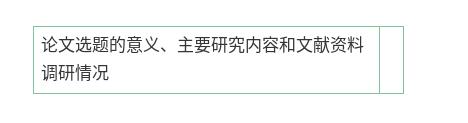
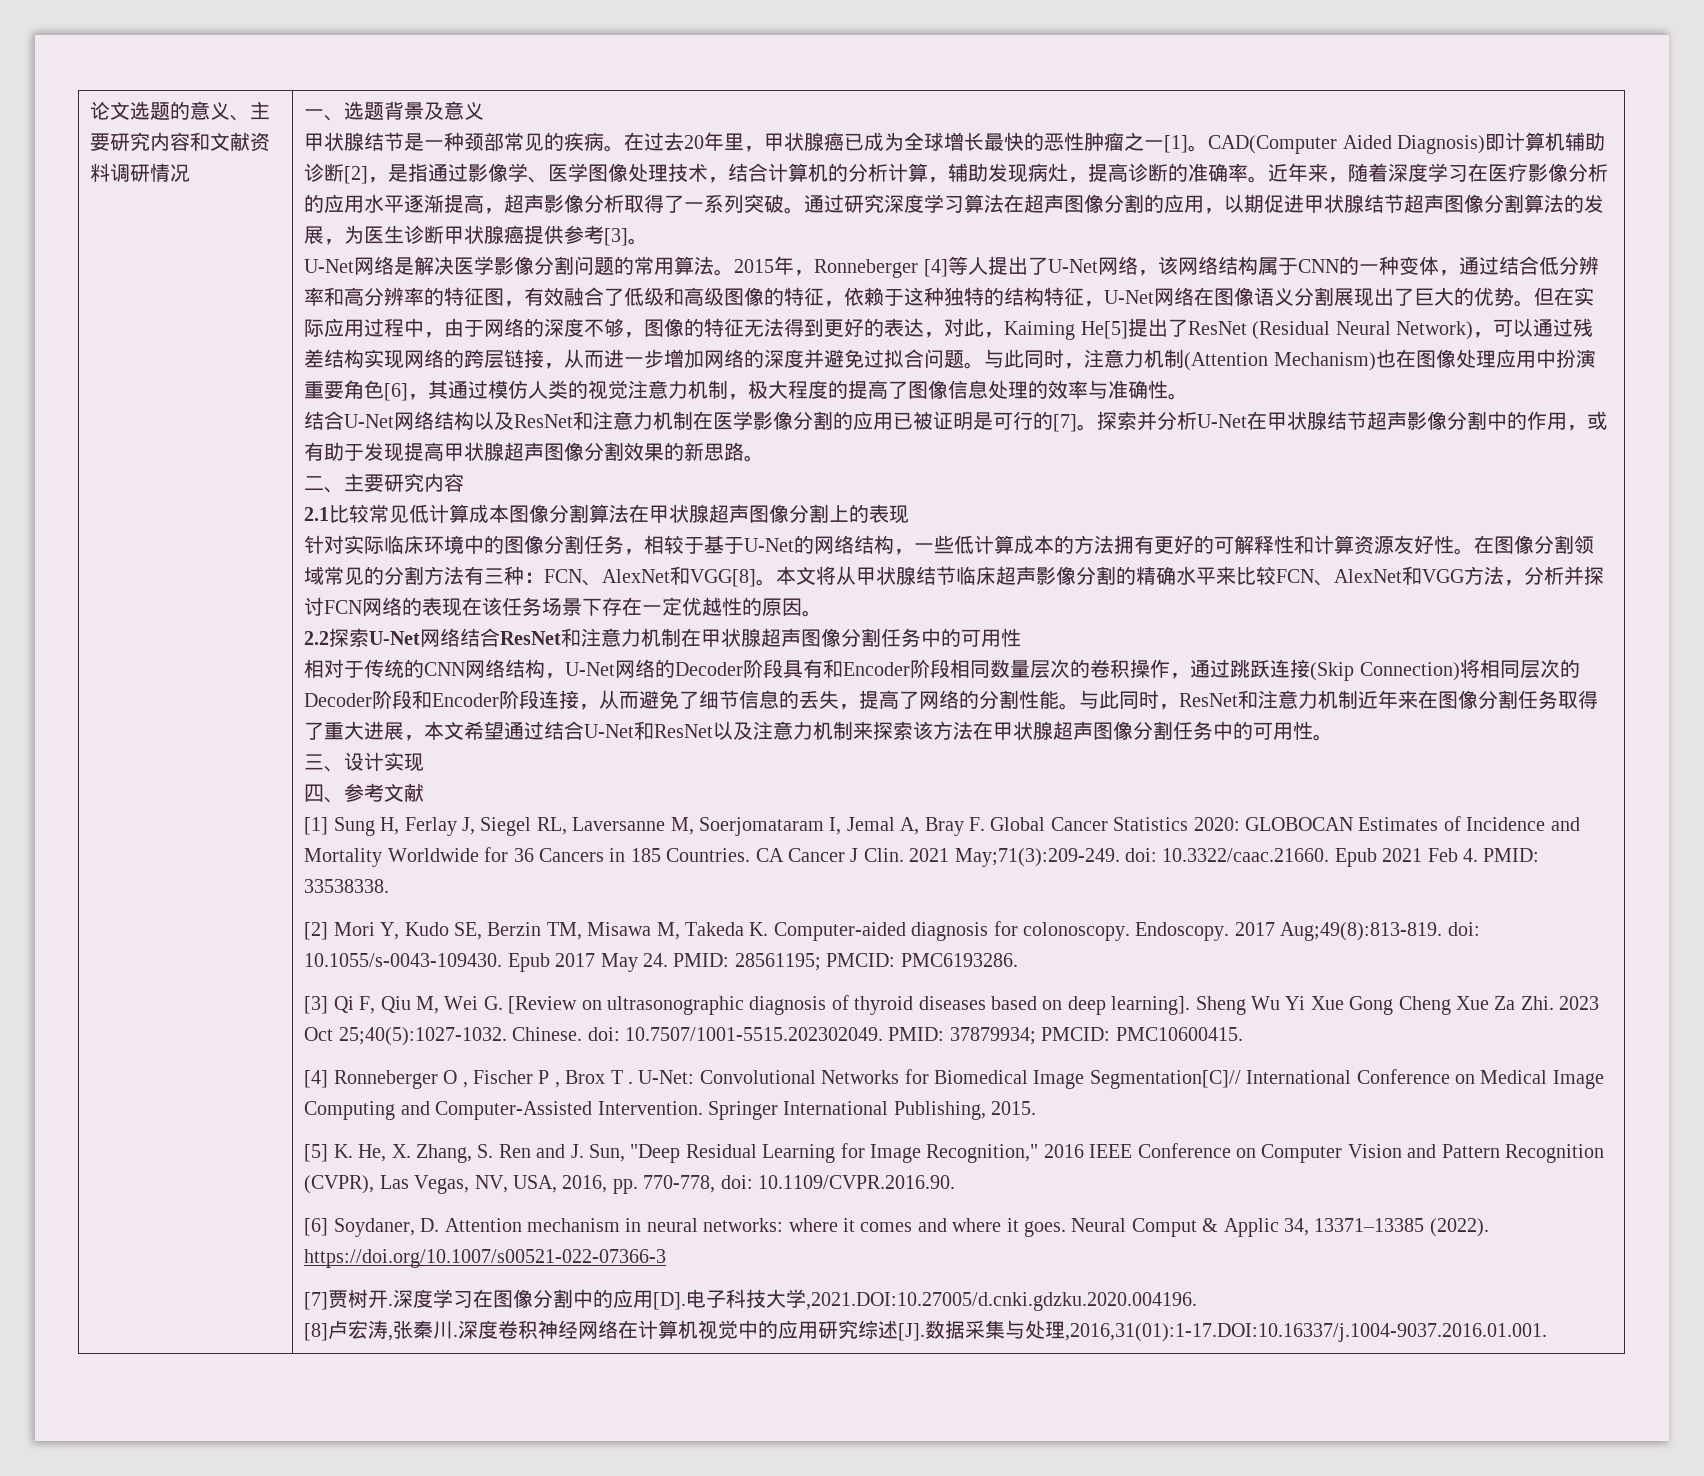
+ 一、选题背景及意义
+ 甲状腺结节是一种颈部常见的疾病。在过去20年里，甲状腺癌已成为全球增长最快的恶性肿瘤之一[1]。CAD(Computer Aided Diagnosis)即计算机辅助诊断[2]，是指通过影像学、医学图像处理技术，结合计算机的分析计算，辅助发现病灶，提高诊断的准确率。近年来，随着深度学习在医疗影像分析的应用水平逐渐提高，超声影像分析取得了一系列突破。通过研究深度学习算法在超声图像分割的应用，以期促进甲状腺结节超声图像分割算法的发展，为医生诊断甲状腺癌提供参考[3]。
+ U-Net网络是解决医学影像分割问题的常用算法。2015年，Ronneberger [4]等人提出了U-Net网络，该网络结构属于CNN的一种变体，通过结合低分辨率和高分辨率的特征图，有效融合了低级和高级图像的特征，依赖于这种独特的结构特征，U-Net网络在图像语义分割展现出了巨大的优势。但在实际应用过程中，由于网络的深度不够，图像的特征无法得到更好的表达，对此，Kaiming He[5]提出了ResNet (Residual Neural Network)，可以通过残差结构实现网络的跨层链接，从而进一步增加网络的深度并避免过拟合问题。与此同时，注意力机制(Attention Mechanism)也在图像处理应用中扮演重要角色[6]，其通过模仿人类的视觉注意力机制，极大程度的提高了图像信息处理的效率与准确性。
+ 结合U-Net网络结构以及ResNet和注意力机制在医学影像分割的应用已被证明是可行的[7]。探索并分析U-Net在甲状腺结节超声影像分割中的作用，或有助于发现提高甲状腺超声图像分割效果的新思路。
+ 二、主要研究内容
+ 2.1比较常见低计算成本图像分割算法在甲状腺超声图像分割上的表现
+ 针对实际临床环境中的图像分割任务，相较于基于U-Net的网络结构，一些低计算成本的方法拥有更好的可解释性和计算资源友好性。在图像分割领域常见的分割方法有三种：FCN、AlexNet和VGG[8]。本文将从甲状腺结节临床超声影像分割的精确水平来比较FCN、AlexNet和VGG方法，分析并探讨FCN网络的表现在该任务场景下存在一定优越性的原因。
+ 2.2探索U-Net网络结合ResNet和注意力机制在甲状腺超声图像分割任务中的可用性
+ 相对于传统的CNN网络结构，U-Net网络的Decoder阶段具有和Encoder阶段相同数量层次的卷积操作，通过跳跃连接(Skip Connection)将相同层次的Decoder阶段和Encoder阶段连接，从而避免了细节信息的丢失，提高了网络的分割性能。与此同时，ResNet和注意力机制近年来在图像分割任务取得了重大进展，本文希望通过结合U-Net和ResNet以及注意力机制来探索该方法在甲状腺超声图像分割任务中的可用性。
+ 三、设计实现
+ 四、参考文献
+ [1] Sung H, Ferlay J, Siegel RL, Laversanne M, Soerjomataram I, Jemal A, Bray F. Global Cancer Statistics 2020: GLOBOCAN Estimates of Incidence and Mortality Worldwide for 36 Cancers in 185 Countries. CA Cancer J Clin. 2021 May;71(3):209-249. doi: 10.3322/caac.21660. Epub 2021 Feb 4. PMID: 33538338.
+ [2] Mori Y, Kudo SE, Berzin TM, Misawa M, Takeda K. Computer-aided diagnosis for colonoscopy. Endoscopy. 2017 Aug;49(8):813-819. doi: 10.1055/s-0043-109430. Epub 2017 May 24. PMID: 28561195; PMCID: PMC6193286.
+ [3] Qi F, Qiu M, Wei G. [Review on ultrasonographic diagnosis of thyroid diseases based on deep learning]. Sheng Wu Yi Xue Gong Cheng Xue Za Zhi. 2023 Oct 25;40(5):1027-1032. Chinese. doi: 10.7507/1001-5515.202302049. PMID: 37879934; PMCID: PMC10600415.
+ [4] Ronneberger O , Fischer P , Brox T . U-Net: Convolutional Networks for Biomedical Image Segmentation[C]// International Conference on Medical Image Computing and Computer-Assisted Intervention. Springer International Publishing, 2015.
+ [5] K. He, X. Zhang, S. Ren and J. Sun, "Deep Residual Learning for Image Recognition," 2016 IEEE Conference on Computer Vision and Pattern Recognition (CVPR), Las Vegas, NV, USA, 2016, pp. 770-778, doi: 10.1109/CVPR.2016.90.
+ [6] Soydaner, D. Attention mechanism in neural networks: where it comes and where it goes. Neural Comput & Applic 34, 13371–13385 (2022). https://doi.org/10.1007/s00521-022-07366-3
+ [7]贾树开.深度学习在图像分割中的应用[D].电子科技大学,2021.DOI:10.27005/d.cnki.gdzku.2020.004196.
+ [8]卢宏涛,张秦川.深度卷积神经网络在计算机视觉中的应用研究综述[J].数据采集与处理,2016,31(01):1-17.DOI:10.16337/j.1004-9037.2016.01.001.

